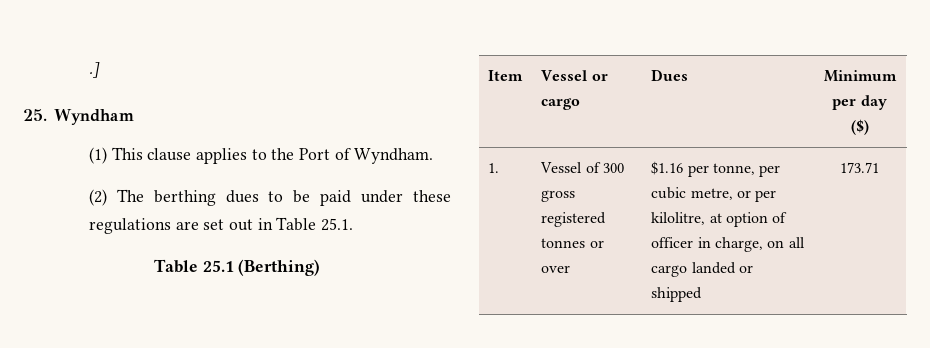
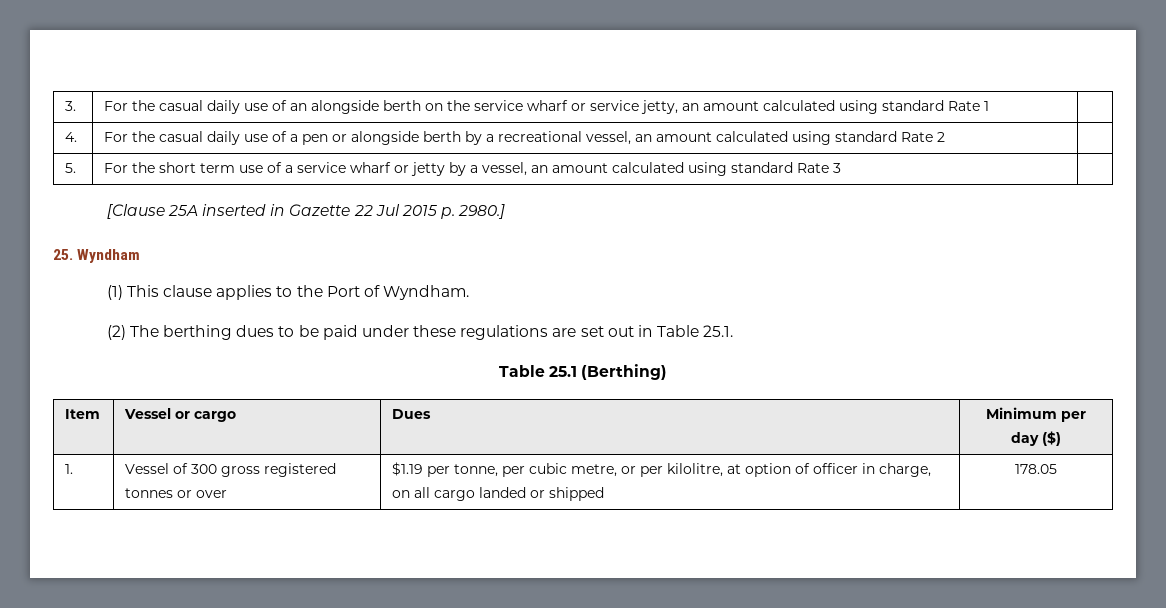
- .]
+ 3. | For the casual daily use of an alongside berth on the service wharf or service jetty, an amount calculated using standard Rate 1 |
+ 4. | For the casual daily use of a pen or alongside berth by a recreational vessel, an amount calculated using standard Rate 2 |
+ 5. | For the short term use of a service wharf or jetty by a vessel, an amount calculated using standard Rate 3 |
+ [Clause 25A inserted in Gazette 22 Jul 2015 p. 2980.]
- 1. | Vessel of 300 gross registered tonnes or over | $1.16 per tonne, per cubic metre, or per kilolitre, at option of officer in charge, on all cargo landed or shipped | 173.71
+ 1. | Vessel of 300 gross registered tonnes or over | $1.19 per tonne, per cubic metre, or per kilolitre, at option of officer in charge, on all cargo landed or shipped | 178.05

